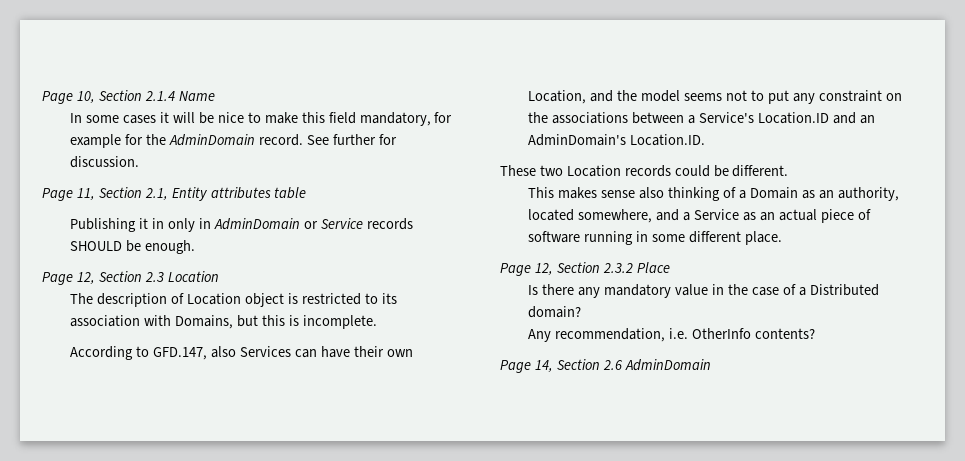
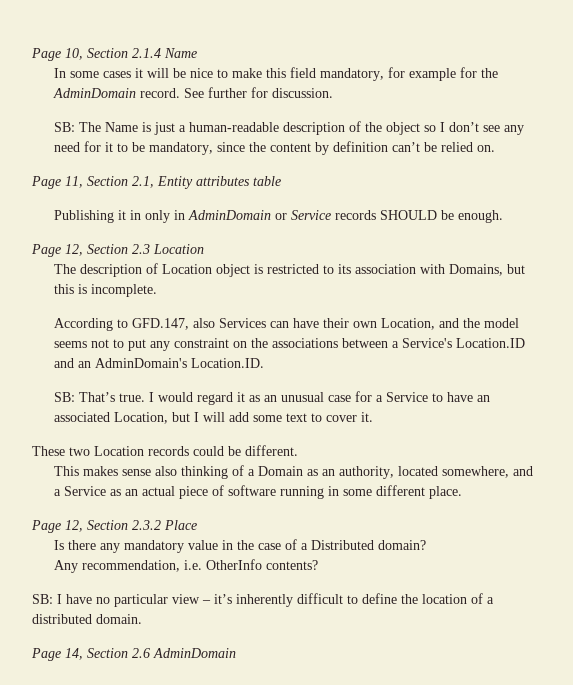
+ SB: The Name is just a human-readable description of the object so I don’t see any need for it to be mandatory, since the content by definition can’t be relied on.
+ SB: That’s true. I would regard it as an unusual case for a Service to have an associated Location, but I will add some text to cover it.
+ SB: I have no particular view – it’s inherently difficult to define the location of a distributed domain.

